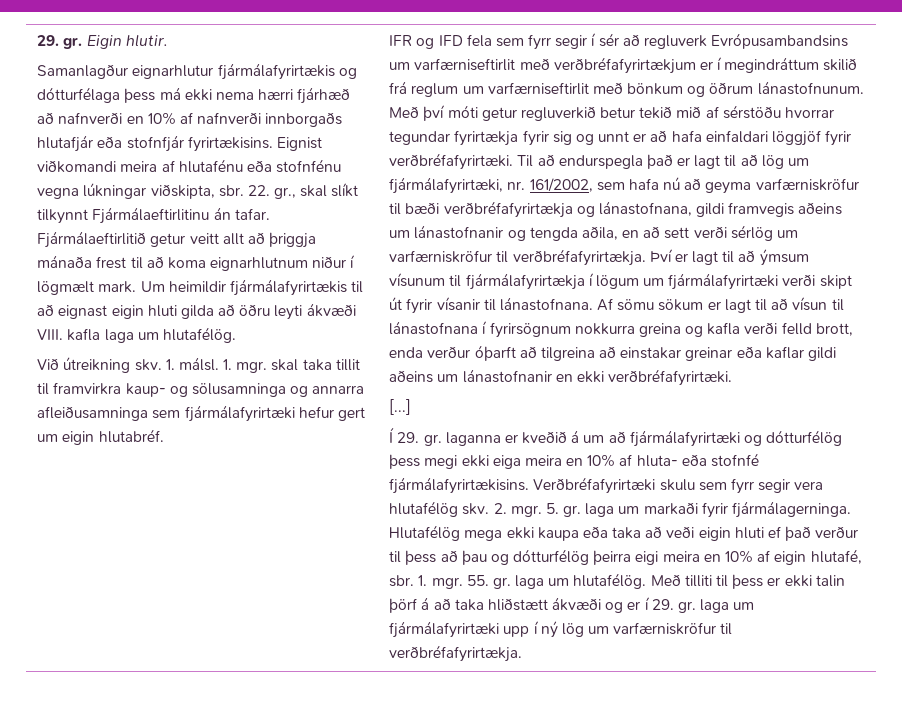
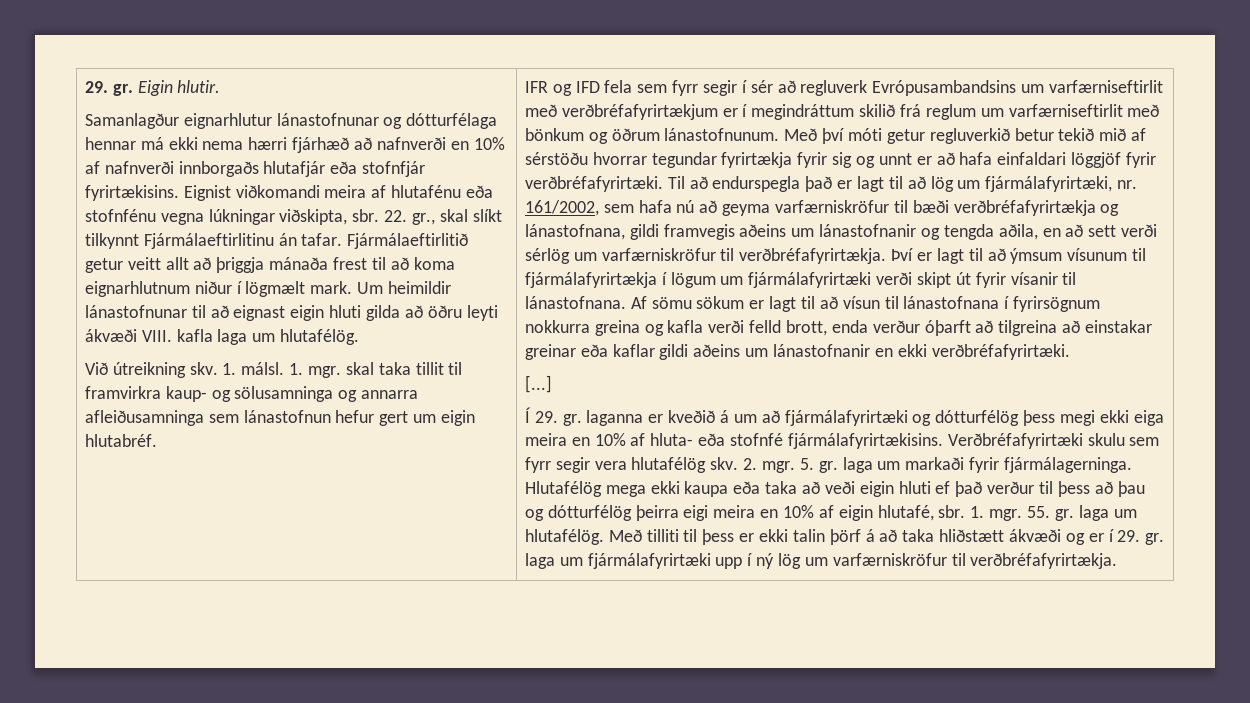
- Samanlagður eignarhlutur fjármálafyrirtækis og dótturfélaga þess má ekki nema hærri fjárhæð að nafnverði en 10% af nafnverði innborgaðs hlutafjár eða stofnfjár fyrirtækisins.
+ Samanlagður eignarhlutur lánastofnunar og dótturfélaga hennar má ekki nema hærri fjárhæð að nafnverði en 10% af nafnverði innborgaðs hlutafjár eða stofnfjár fyrirtækisins.
- Um heimildir fjármálafyrirtækis til að eignast eigin hluti gilda að öðru leyti ákvæði VIII. kafla laga um hlutafélög.
+ Um heimildir lánastofnunar til að eignast eigin hluti gilda að öðru leyti ákvæði VIII. kafla laga um hlutafélög.
- 1. mgr. skal taka tillit til framvirkra kaup- og sölusamninga og annarra afleiðusamninga sem fjármálafyrirtæki hefur gert um eigin hlutabréf.
+ 1. mgr. skal taka tillit til framvirkra kaup- og sölusamninga og annarra afleiðusamninga sem lánastofnun hefur gert um eigin hlutabréf.

